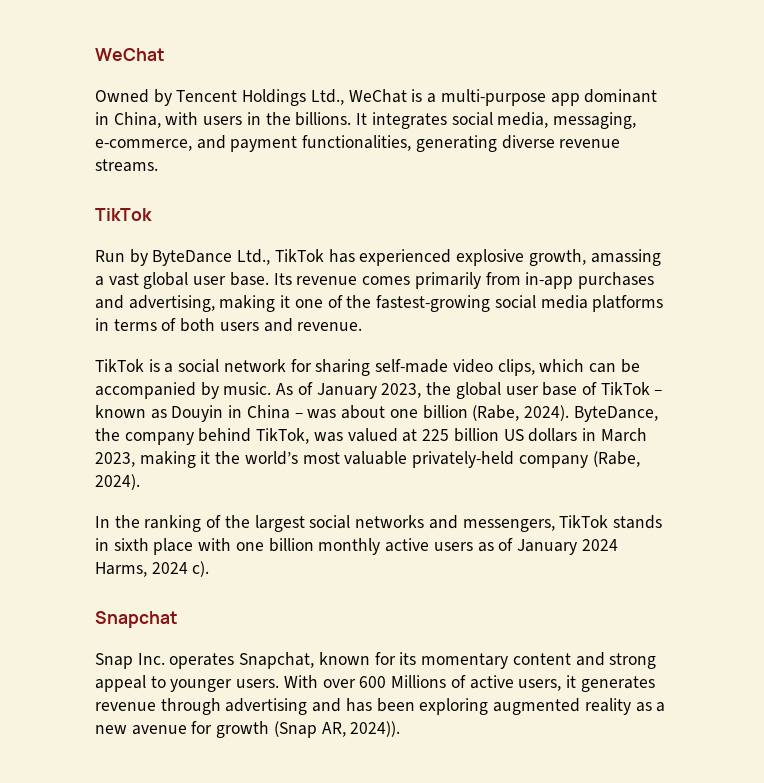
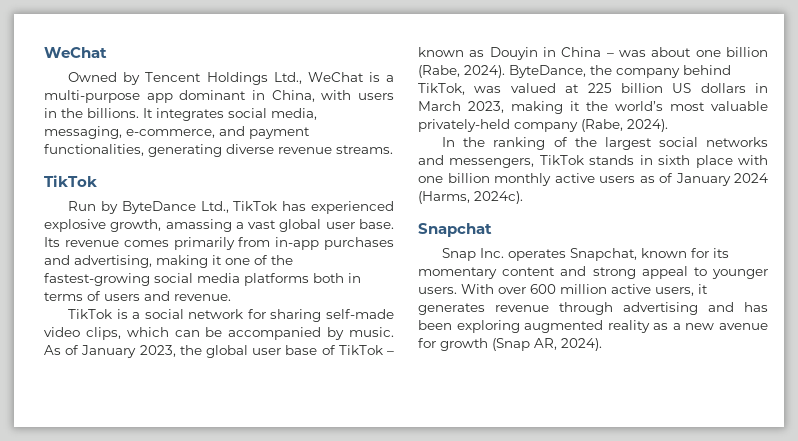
- Its revenue comes primarily from in-app purchases and advertising, making it one of the fastest-growing social media platforms in terms of both users and revenue.
+ Its revenue comes primarily from in-app purchases and advertising, making it one of the fastest-growing social media platforms both in terms of users and revenue.
- In the ranking of the largest social networks and messengers, TikTok stands in sixth place with one billion monthly active users as of January 2024 Harms, 2024 c).
+ In the ranking of the largest social networks and messengers, TikTok stands in sixth place with one billion monthly active users as of January 2024 (Harms, 2024c).
- With over 600 Millions of active users, it generates revenue through advertising and has been exploring augmented reality as a new avenue for growth (Snap AR, 2024)).
+ With over 600 million active users, it generates revenue through advertising and has been exploring augmented reality as a new avenue for growth (Snap AR, 2024).

